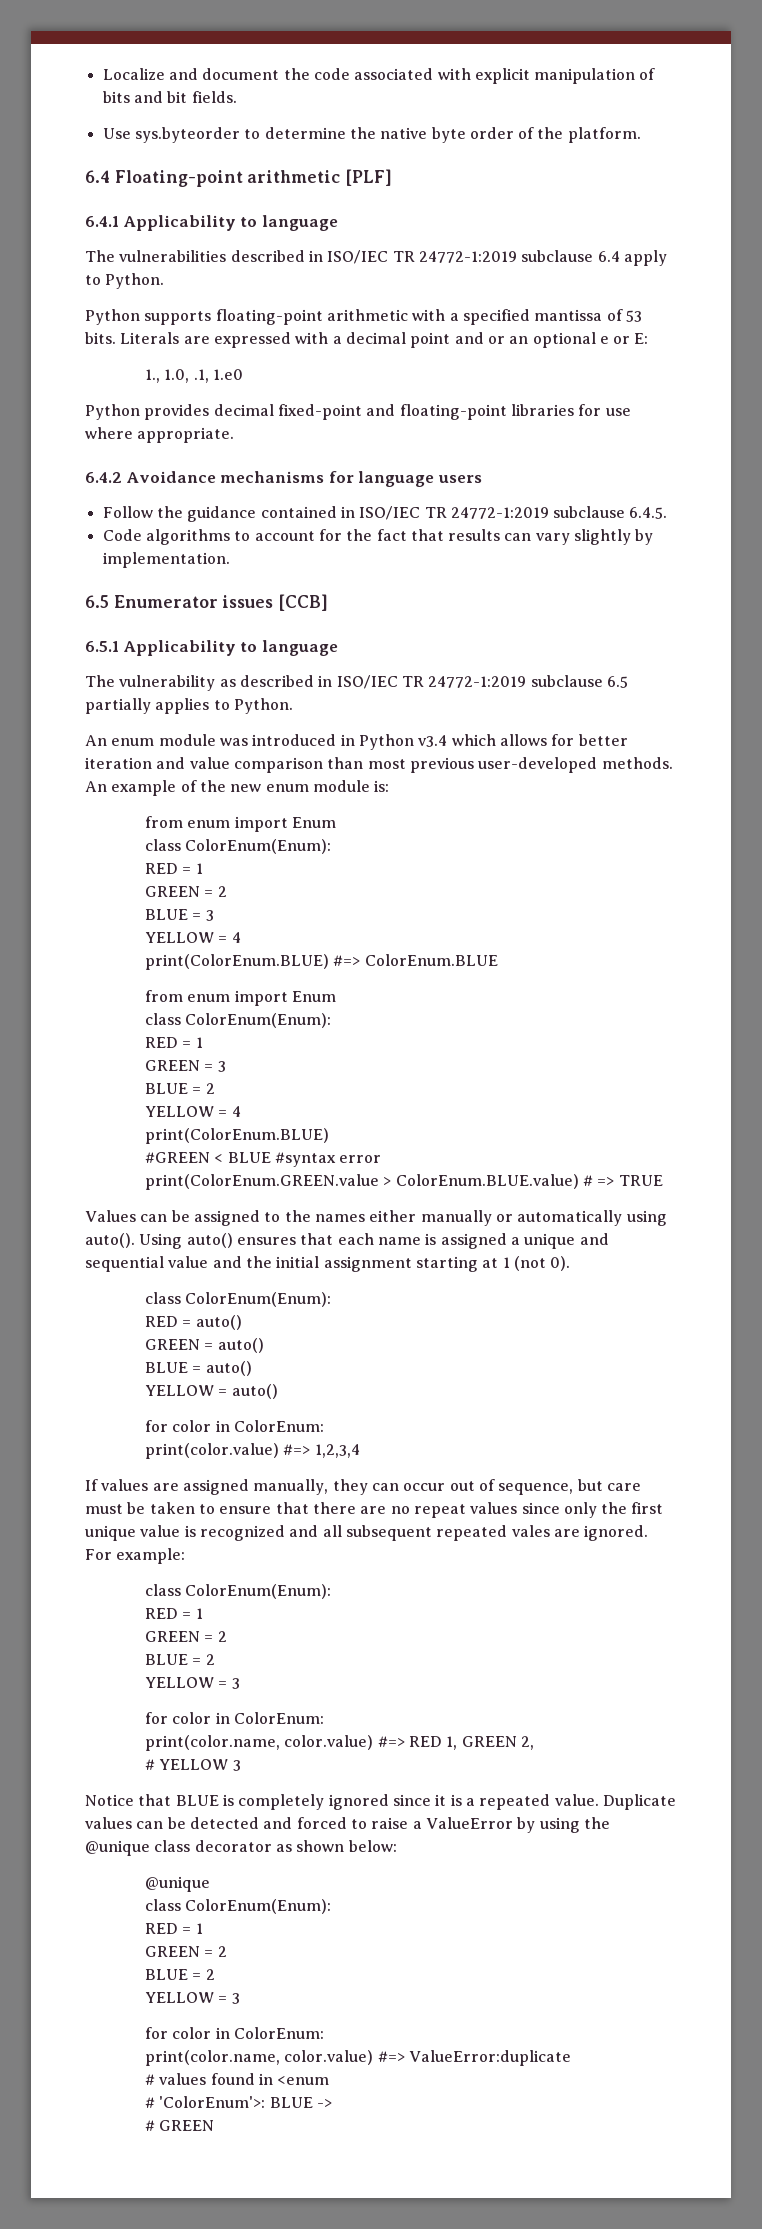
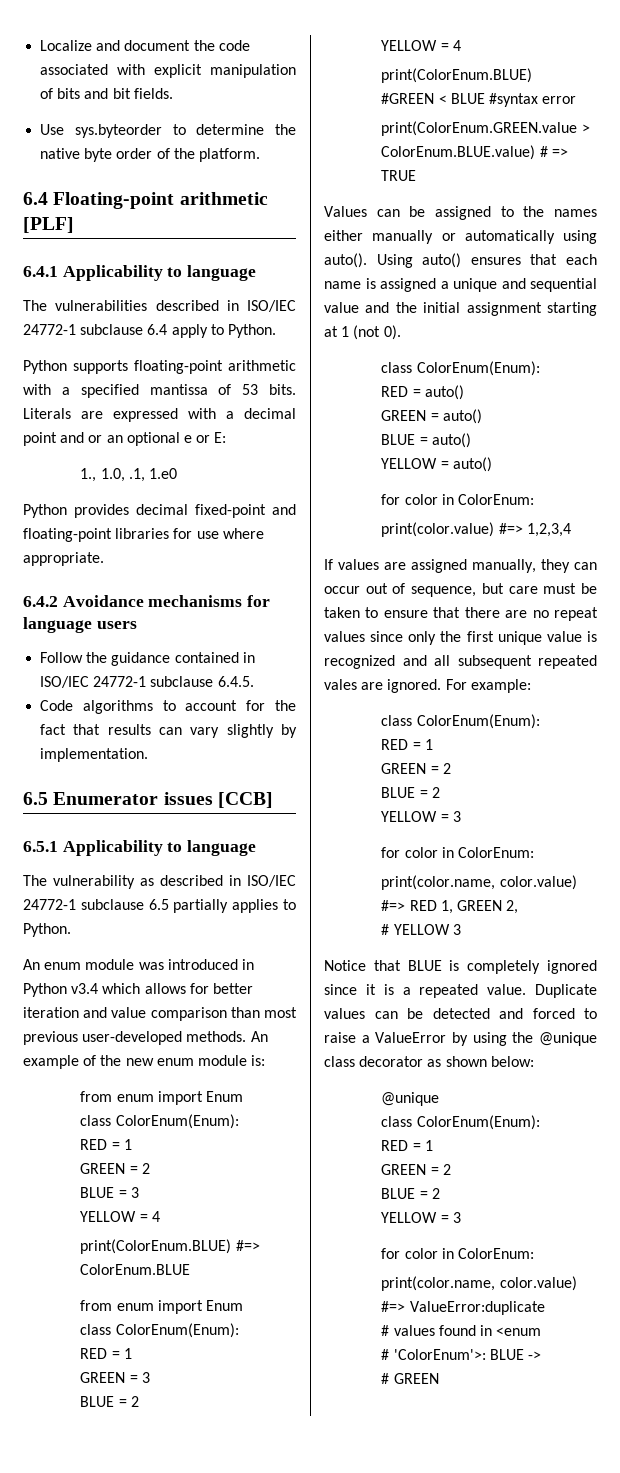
- The vulnerabilities described in ISO/IEC TR 24772-1:2019 subclause 6.4 apply to Python.
+ The vulnerabilities described in ISO/IEC 24772-1 subclause 6.4 apply to Python.
- Follow the guidance contained in ISO/IEC TR 24772-1:2019 subclause 6.4.5.
+ Follow the guidance contained in ISO/IEC 24772-1 subclause 6.4.5.
- The vulnerability as described in ISO/IEC TR 24772-1:2019 subclause 6.5 partially applies to Python.
+ The vulnerability as described in ISO/IEC 24772-1 subclause 6.5 partially applies to Python.

